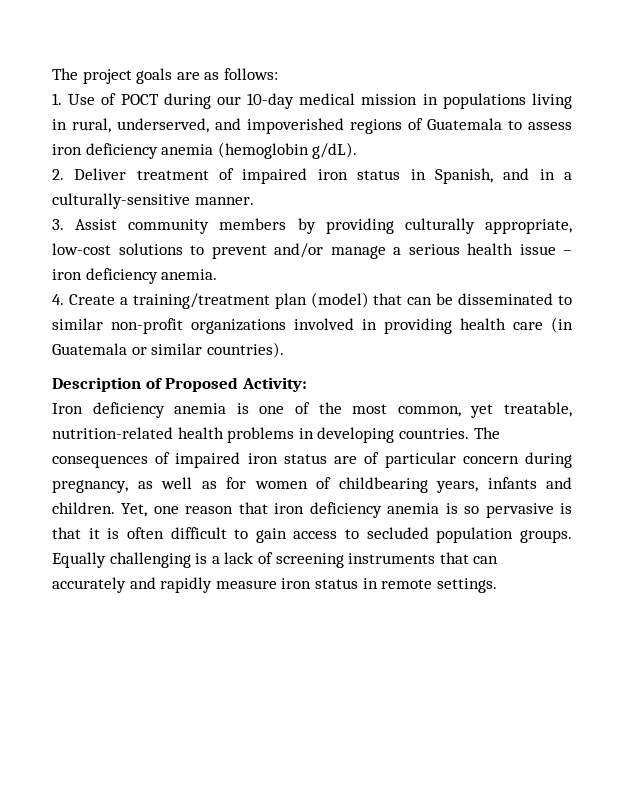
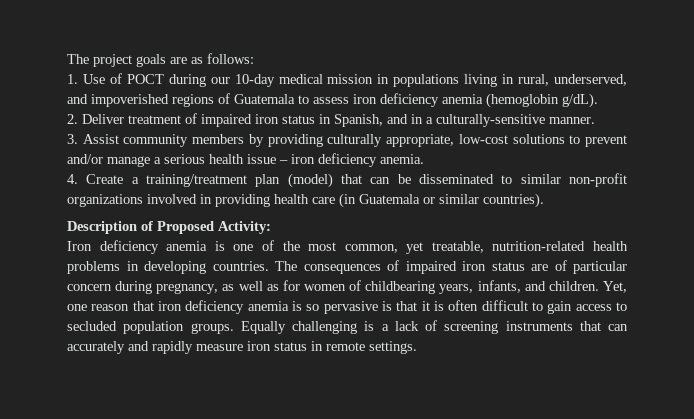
- The consequences of impaired iron status are of particular concern during pregnancy, as well as for women of childbearing years, infants and children.
+ The consequences of impaired iron status are of particular concern during pregnancy, as well as for women of childbearing years, infants, and children.

